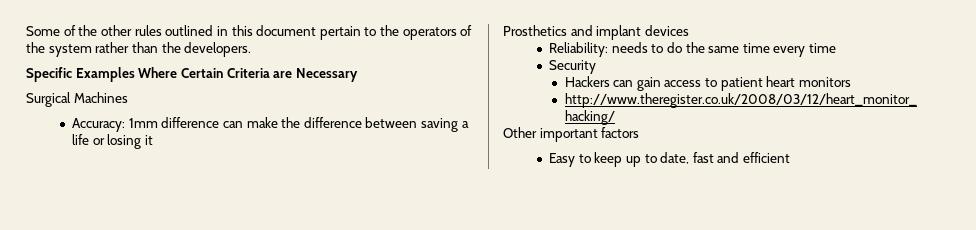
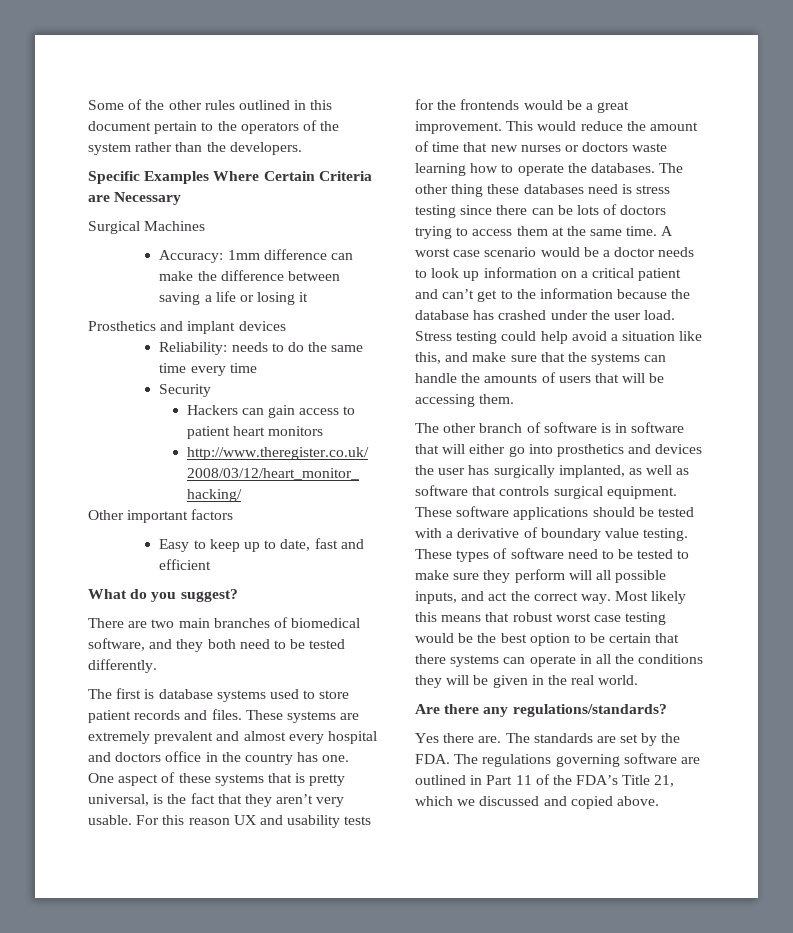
+ What do you suggest?
+ There are two main branches of biomedical software, and they both need to be tested differently.
+ The first is database systems used to store patient records and files. These systems are extremely prevalent and almost every hospital and doctors office in the country has one. One aspect of these systems that is pretty universal, is the fact that they aren’t very usable. For this reason UX and usability tests for the frontends would be a great improvement. This would reduce the amount of time that new nurses or doctors waste learning how to operate the databases. The other thing these databases need is stress testing since there can be lots of doctors trying to access them at the same time. A worst case scenario would be a doctor needs to look up information on a critical patient and can’t get to the information because the database has crashed under the user load. Stress testing could help avoid a situation like this, and make sure that the systems can handle the amounts of users that will be accessing them.
+ The other branch of software is in software that will either go into prosthetics and devices the user has surgically implanted, as well as software that controls surgical equipment. These software applications should be tested with a derivative of boundary value testing. These types of software need to be tested to make sure they perform will all possible inputs, and act the correct way. Most likely this means that robust worst case testing would be the best option to be certain that there systems can operate in all the conditions they will be given in the real world.
+ Are there any regulations/standards?
+ Yes there are. The standards are set by the FDA. The regulations governing software are outlined in Part 11 of the FDA’s Title 21, which we discussed and copied above.

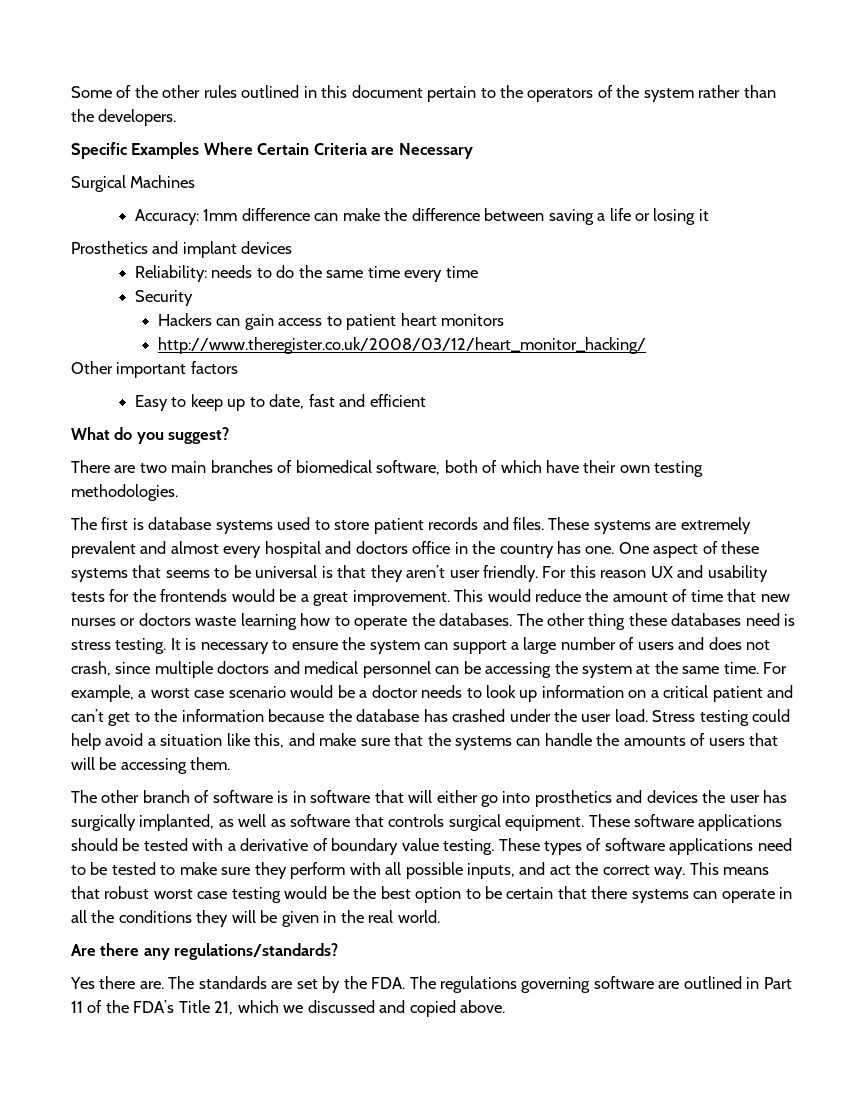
- There are two main branches of biomedical software, and they both need to be tested differently.
+ There are two main branches of biomedical software, both of which have their own testing methodologies.
- One aspect of these systems that is pretty universal, is the fact that they aren’t very usable.
+ One aspect of these systems that seems to be universal is that they aren’t user friendly.
- The other thing these databases need is stress testing since there can be lots of doctors trying to access them at the same time.
+ The other thing these databases need is stress testing. It is necessary to ensure the system can support a large number of users and does not crash, since multiple doctors and medical personnel can be accessing the system at the same time.
- A worst case scenario would be a doctor needs to look up information on a critical patient and can’t get to the information because the database has crashed under the user load.
+ For example, a worst case scenario would be a doctor needs to look up information on a critical patient and can’t get to the information because the database has crashed under the user load.
- These types of software need to be tested to make sure they perform will all possible inputs, and act the correct way.
+ These types of software applications need to be tested to make sure they perform with all possible inputs, and act the correct way.
- Most likely this means that robust worst case testing would be the best option to be certain that there systems can operate in all the conditions they will be given in the real world.
+ This means that robust worst case testing would be the best option to be certain that there systems can operate in all the conditions they will be given in the real world.

